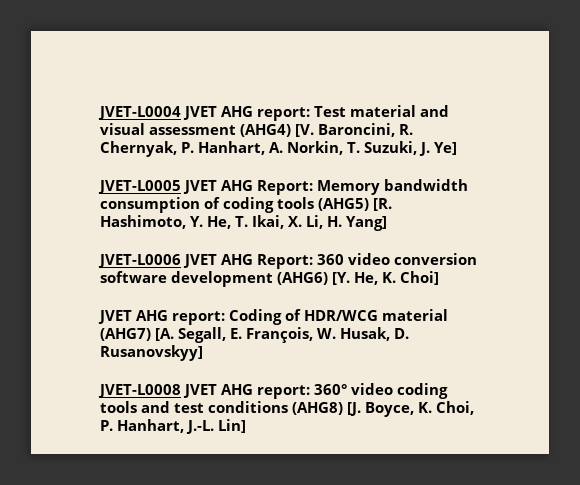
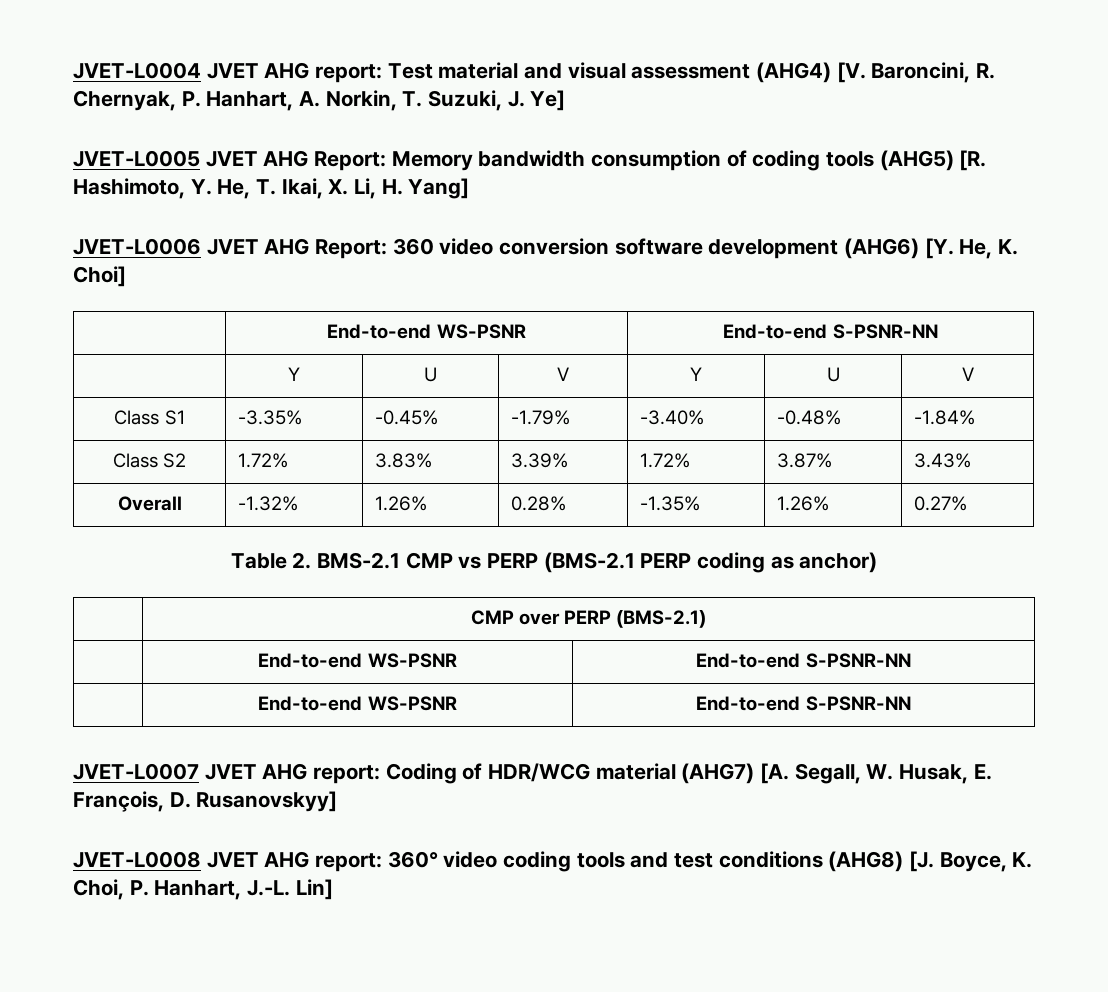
  JVET-L0006 JVET AHG Report: 360 video conversion software development (AHG6) [Y. He, K. Choi]
- JVET AHG report: Coding of HDR/WCG material (AHG7) [A. Segall, E. François, W. Husak, D. Rusanovskyy]
+ | End-to-end WS-PSNR | End-to-end S-PSNR-NN
+ | Y | U | V | Y | U | V
+ Class S1 | -3.35% | -0.45% | -1.79% | -3.40% | -0.48% | -1.84%
+ Class S2 | 1.72% | 3.83% | 3.39% | 1.72% | 3.87% | 3.43%
+ Overall | -1.32% | 1.26% | 0.28% | -1.35% | 1.26% | 0.27%
+ Table 2. BMS-2.1 CMP vs PERP (BMS-2.1 PERP coding as anchor)
+ | CMP over PERP (BMS-2.1)
+ | End-to-end WS-PSNR | End-to-end S-PSNR-NN
+ | End-to-end WS-PSNR | End-to-end S-PSNR-NN
+ JVET-L0007 JVET AHG report: Coding of HDR/WCG material (AHG7) [A. Segall, W. Husak, E. François, D. Rusanovskyy]

